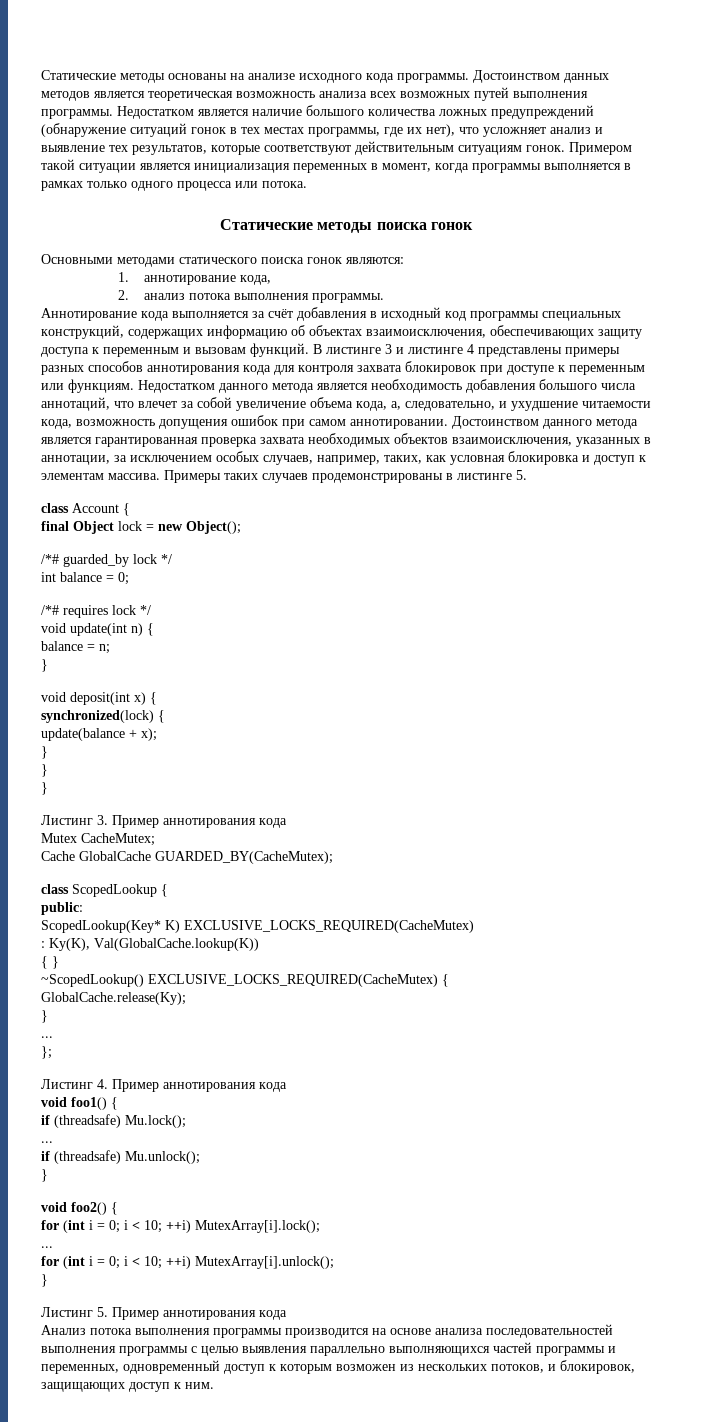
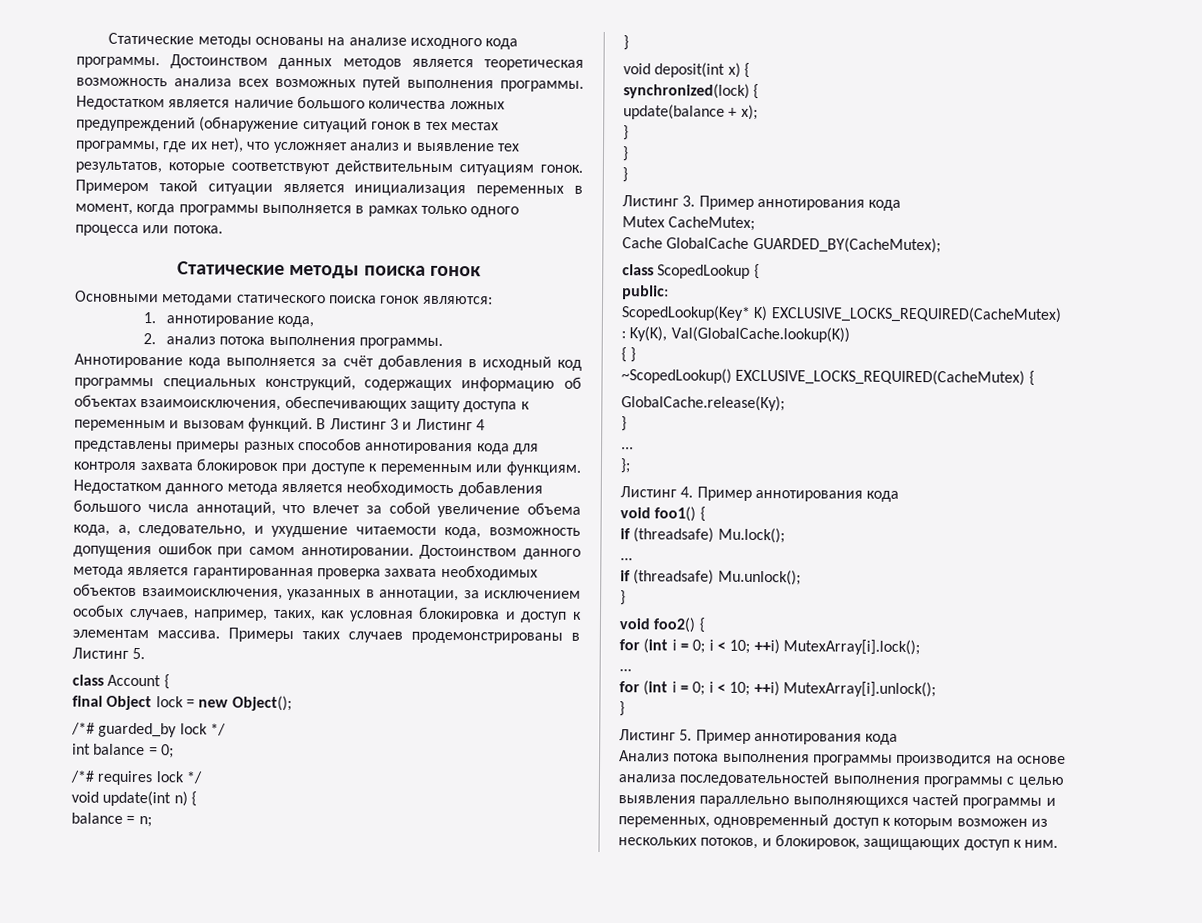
- В листинге 3 и листинге 4 представлены примеры разных способов аннотирования кода для контроля захвата блокировок при доступе к переменным или функциям.
+ В Листинг 3 и Листинг 4 представлены примеры разных способов аннотирования кода для контроля захвата блокировок при доступе к переменным или функциям.
- Примеры таких случаев продемонстрированы в листинге 5.
+ Примеры таких случаев продемонстрированы в Листинг 5.

